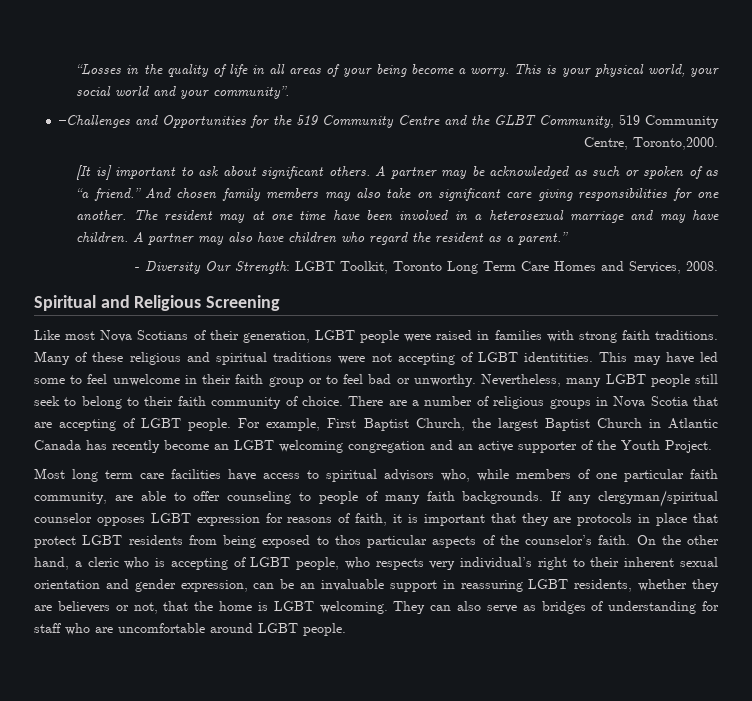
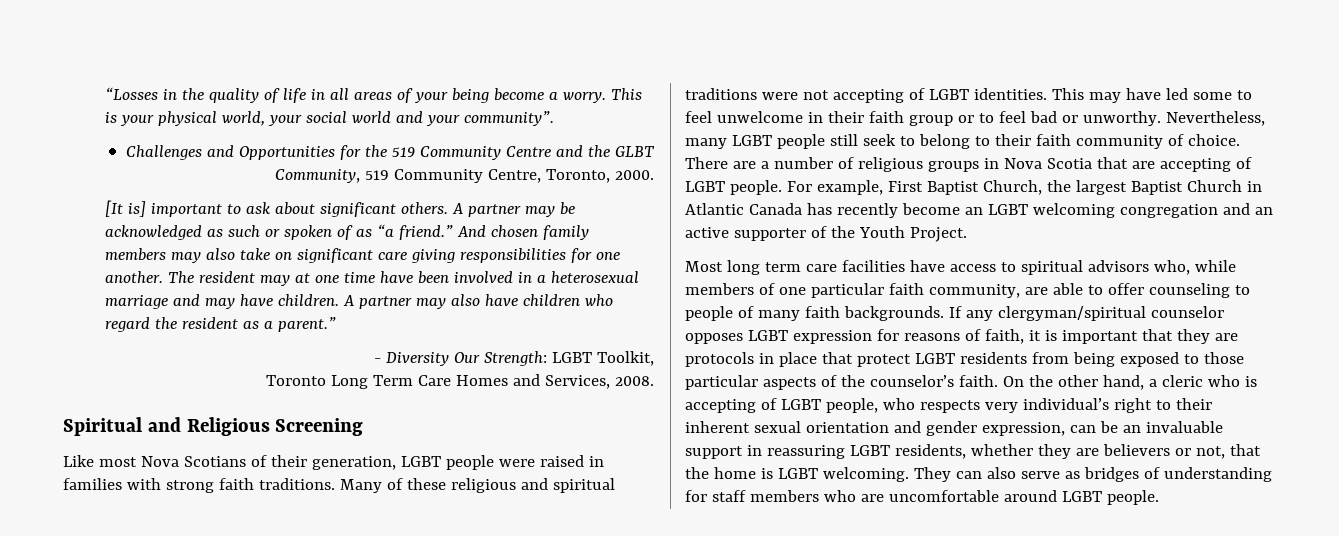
- –Challenges and Opportunities for the 519 Community Centre and the GLBT Community, 519 Community Centre, Toronto,2000.
+ Challenges and Opportunities for the 519 Community Centre and the GLBT Community, 519 Community Centre, Toronto, 2000.
- - Diversity Our Strength: LGBT Toolkit, Toronto Long Term Care Homes and Services, 2008.
+ - Diversity Our Strength: LGBT Toolkit,
+ Toronto Long Term Care Homes and Services, 2008.
- Many of these religious and spiritual traditions were not accepting of LGBT identitities.
+ Many of these religious and spiritual traditions were not accepting of LGBT identities.
- If any clergyman/spiritual counselor opposes LGBT expression for reasons of faith, it is important that they are protocols in place that protect LGBT residents from being exposed to thos particular aspects of the counselor’s faith.
+ If any clergyman/spiritual counselor opposes LGBT expression for reasons of faith, it is important that they are protocols in place that protect LGBT residents from being exposed to those particular aspects of the counselor’s faith.
- They can also serve as bridges of understanding for staff who are uncomfortable around LGBT people.
+ They can also serve as bridges of understanding for staff members who are uncomfortable around LGBT people.

